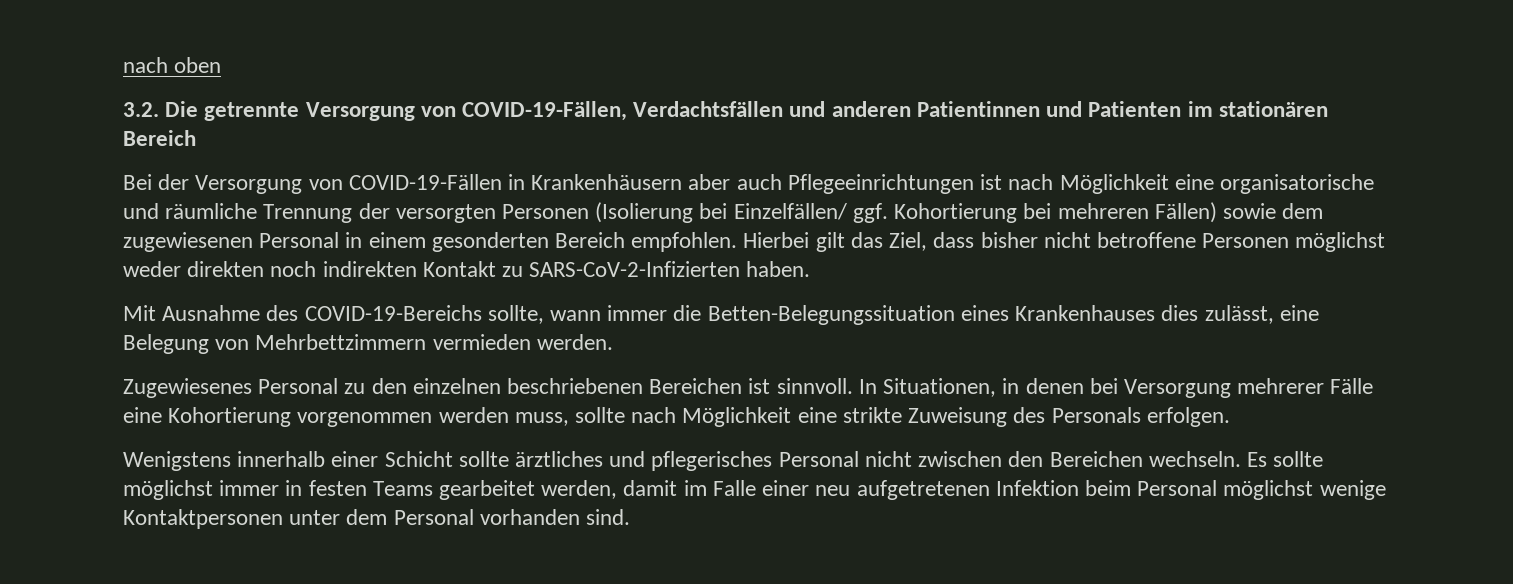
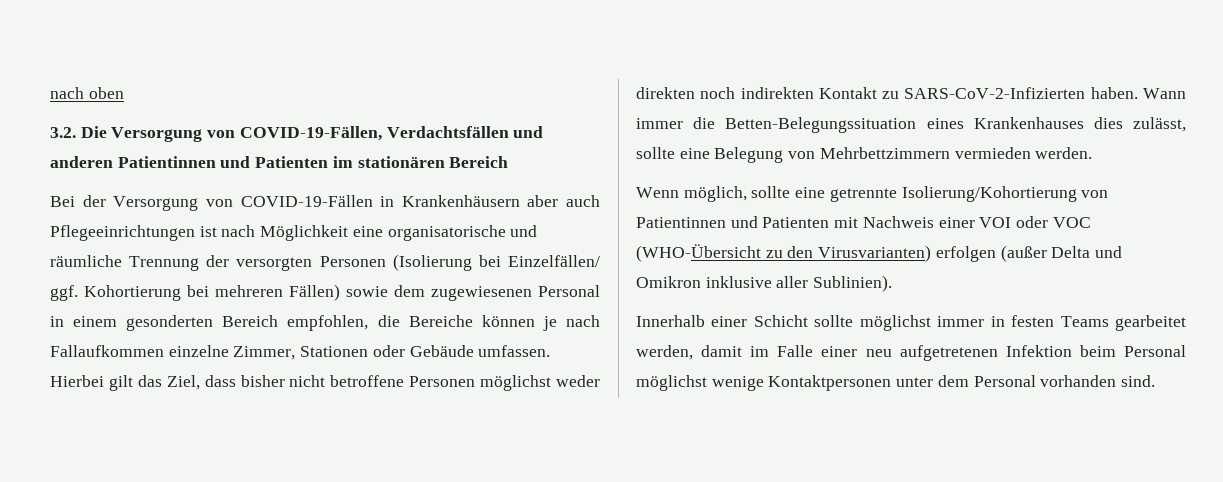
- 3.2. Die getrennte Versorgung von COVID-19-Fällen, Verdachtsfällen und anderen Patientinnen und Patienten im stationären Bereich
+ 3.2. Die Versorgung von COVID-19-Fällen, Verdachtsfällen und anderen Patientinnen und Patienten im stationären Bereich
- Bei der Versorgung von COVID-19-Fällen in Krankenhäusern aber auch Pflegeeinrichtungen ist nach Möglichkeit eine organisatorische und räumliche Trennung der versorgten Personen (Isolierung bei Einzelfällen/ ggf. Kohortierung bei mehreren Fällen) sowie dem zugewiesenen Personal in einem gesonderten Bereich empfohlen.
+ Bei der Versorgung von COVID-19-Fällen in Krankenhäusern aber auch Pflegeeinrichtungen ist nach Möglichkeit eine organisatorische und räumliche Trennung der versorgten Personen (Isolierung bei Einzelfällen/ ggf. Kohortierung bei mehreren Fällen) sowie dem zugewiesenen Personal in einem gesonderten Bereich empfohlen, die Bereiche können je nach Fallaufkommen einzelne Zimmer, Stationen oder Gebäude umfassen.
- Hierbei gilt das Ziel, dass bisher nicht betroffene Personen möglichst weder direkten noch indirekten Kontakt zu SARS-CoV-2-Infizierten haben.
- Mit Ausnahme des COVID-19-Bereichs sollte, wann immer die Betten-Belegungssituation eines Krankenhauses dies zulässt, eine Belegung von Mehrbettzimmern vermieden werden.
+ Hierbei gilt das Ziel, dass bisher nicht betroffene Personen möglichst weder direkten noch indirekten Kontakt zu SARS-CoV-2-Infizierten haben. Wann immer die Betten-Belegungssituation eines Krankenhauses dies zulässt, sollte eine Belegung von Mehrbettzimmern vermieden werden.
- Zugewiesenes Personal zu den einzelnen beschriebenen Bereichen ist sinnvoll. In Situationen, in denen bei Versorgung mehrerer Fälle eine Kohortierung vorgenommen werden muss, sollte nach Möglichkeit eine strikte Zuweisung des Personals erfolgen.
- Wenigstens innerhalb einer Schicht sollte ärztliches und pflegerisches Personal nicht zwischen den Bereichen wechseln. Es sollte möglichst immer in festen Teams gearbeitet werden, damit im Falle einer neu aufgetretenen Infektion beim Personal möglichst wenige Kontaktpersonen unter dem Personal vorhanden sind.
+ Wenn möglich, sollte eine getrennte Isolierung/Kohortierung von Patientinnen und Patienten mit Nachweis einer VOI oder VOC (WHO-Übersicht zu den Virusvarianten) erfolgen (außer Delta und Omikron inklusive aller Sublinien).
+ Innerhalb einer Schicht sollte möglichst immer in festen Teams gearbeitet werden, damit im Falle einer neu aufgetretenen Infektion beim Personal möglichst wenige Kontaktpersonen unter dem Personal vorhanden sind.

